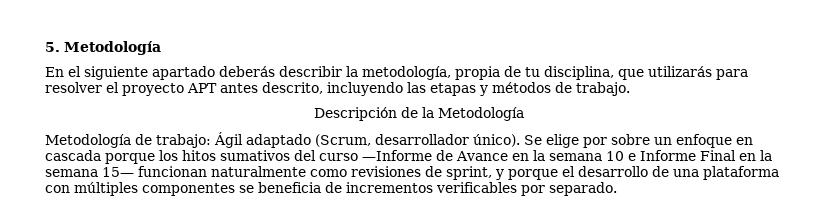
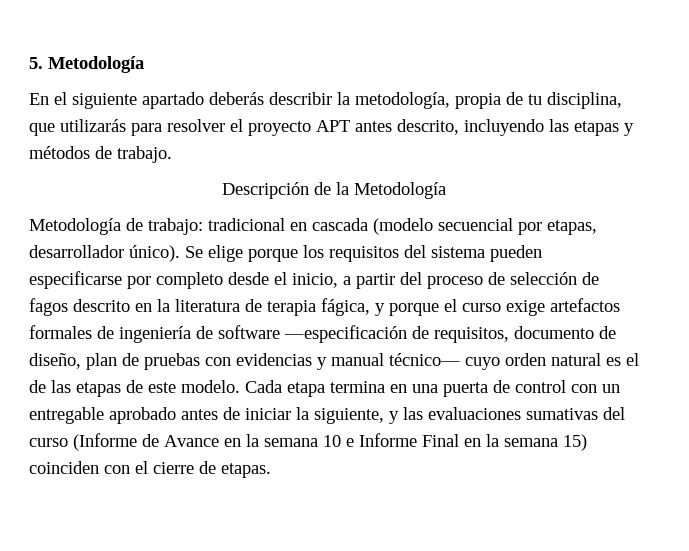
- Metodología de trabajo: Ágil adaptado (Scrum, desarrollador único). Se elige por sobre un enfoque en cascada porque los hitos sumativos del curso —Informe de Avance en la semana 10 e Informe Final en la semana 15— funcionan naturalmente como revisiones de sprint, y porque el desarrollo de una plataforma con múltiples componentes se beneficia de incrementos verificables por separado.
+ Metodología de trabajo: tradicional en cascada (modelo secuencial por etapas, desarrollador único). Se elige porque los requisitos del sistema pueden especificarse por completo desde el inicio, a partir del proceso de selección de fagos descrito en la literatura de terapia fágica, y porque el curso exige artefactos formales de ingeniería de software —especificación de requisitos, documento de diseño, plan de pruebas con evidencias y manual técnico— cuyo orden natural es el de las etapas de este modelo. Cada etapa termina en una puerta de control con un entregable aprobado antes de iniciar la siguiente, y las evaluaciones sumativas del curso (Informe de Avance en la semana 10 e Informe Final en la semana 15) coinciden con el cierre de etapas.

